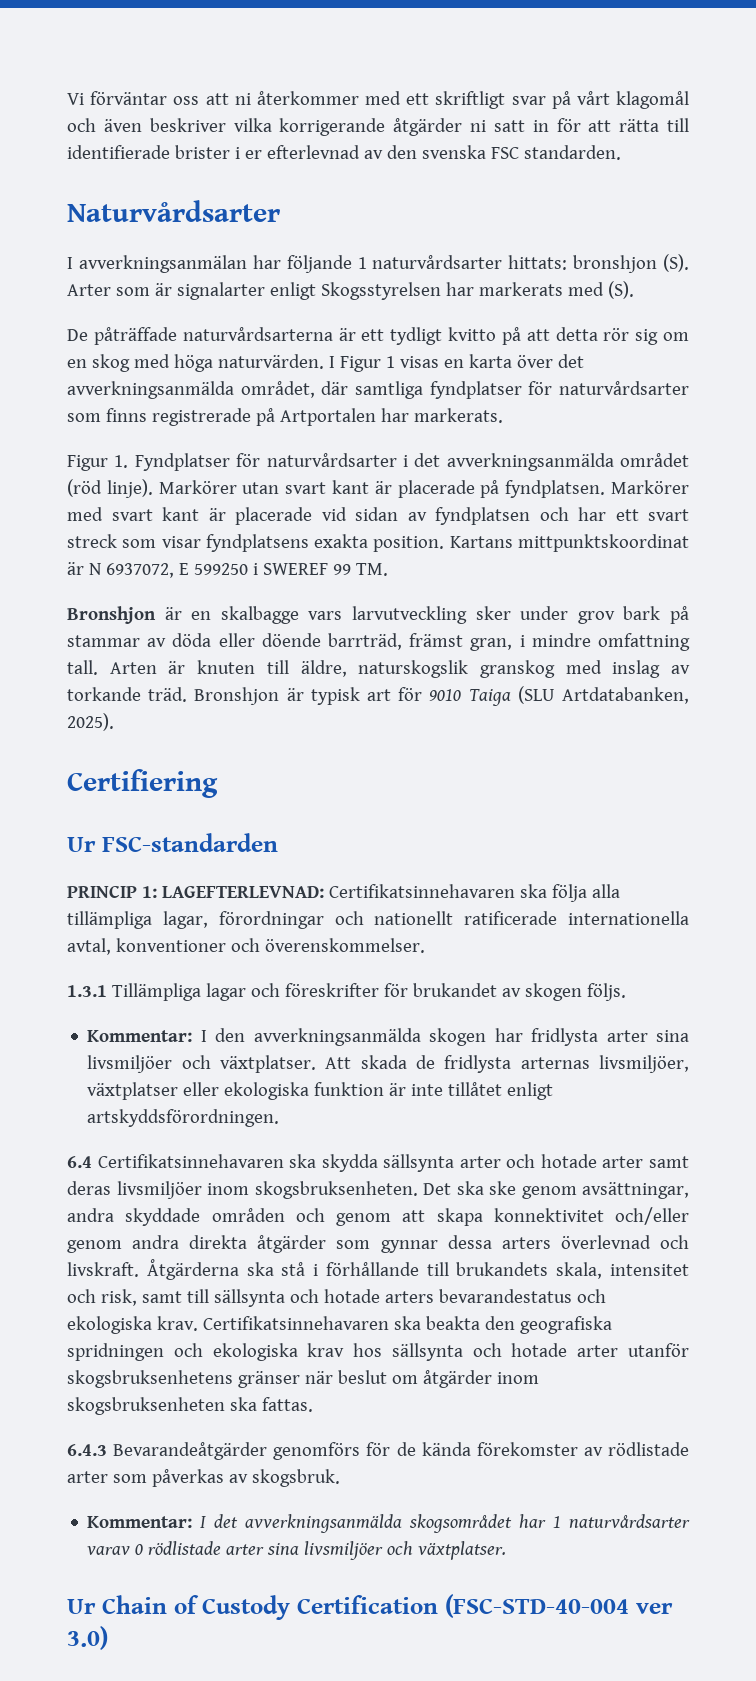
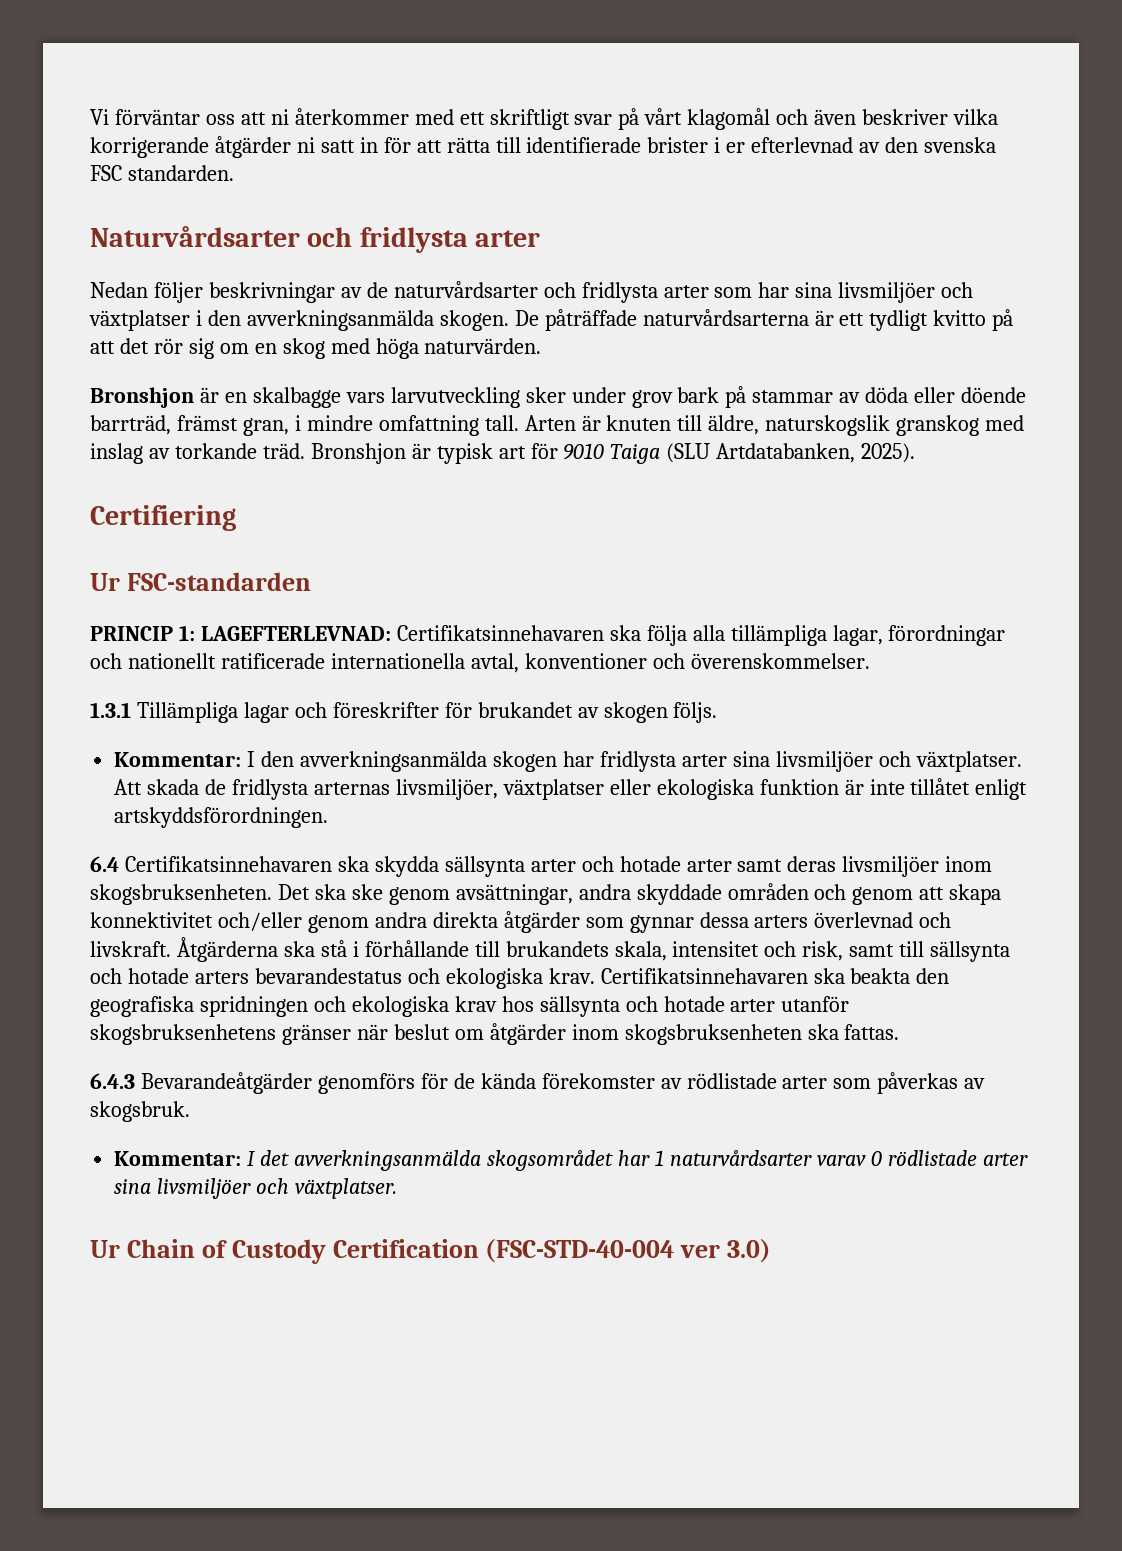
- Naturvårdsarter
- I avverkningsanmälan har följande 1 naturvårdsarter hittats: bronshjon (S). Arter som är signalarter enligt Skogsstyrelsen har markerats med (S).
- De påträffade naturvårdsarterna är ett tydligt kvitto på att detta rör sig om en skog med höga naturvärden. I Figur 1 visas en karta över det avverkningsanmälda området, där samtliga fyndplatser för naturvårdsarter som finns registrerade på Artportalen har markerats.
- Figur 1. Fyndplatser för naturvårdsarter i det avverkningsanmälda området (röd linje). Markörer utan svart kant är placerade på fyndplatsen. Markörer med svart kant är placerade vid sidan av fyndplatsen och har ett svart streck som visar fyndplatsens exakta position. Kartans mittpunktskoordinat är N 6937072, E 599250 i SWEREF 99 TM.
+ Naturvårdsarter och fridlysta arter
+ Nedan följer beskrivningar av de naturvårdsarter och fridlysta arter som har sina livsmiljöer och växtplatser i den avverkningsanmälda skogen. De påträffade naturvårdsarterna är ett tydligt kvitto på att det rör sig om en skog med höga naturvärden.

